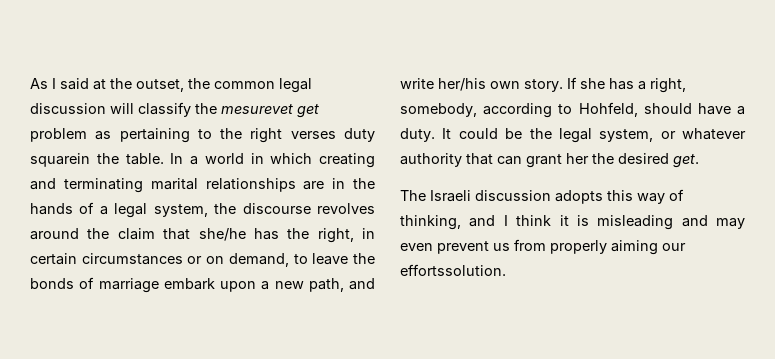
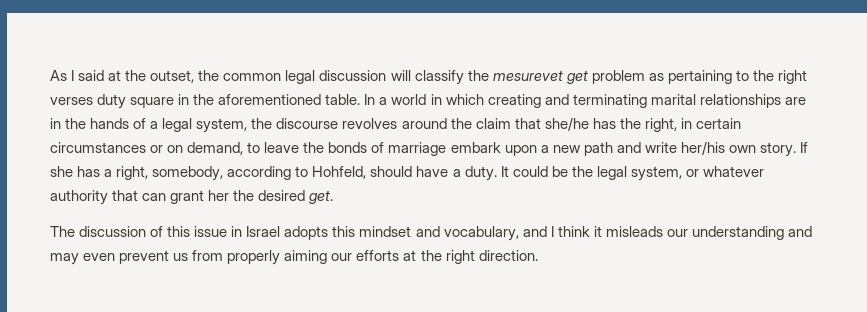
- As I said at the outset, the common legal discussion will classify the mesurevet get problem as pertaining to the right verses duty squarein the table.
+ As I said at the outset, the common legal discussion will classify the mesurevet get problem as pertaining to the right verses duty square in the aforementioned table.
- In a world in which creating and terminating marital relationships are in the hands of a legal system, the discourse revolves around the claim that she/he has the right, in certain circumstances or on demand, to leave the bonds of marriage embark upon a new path, and write her/his own story.
+ In a world in which creating and terminating marital relationships are in the hands of a legal system, the discourse revolves around the claim that she/he has the right, in certain circumstances or on demand, to leave the bonds of marriage embark upon a new path and write her/his own story.
- The Israeli discussion adopts this way of thinking, and I think it is misleading and may even prevent us from properly aiming our effortssolution.
+ The discussion of this issue in Israel adopts this mindset and vocabulary, and I think it misleads our understanding and may even prevent us from properly aiming our efforts at the right direction.

